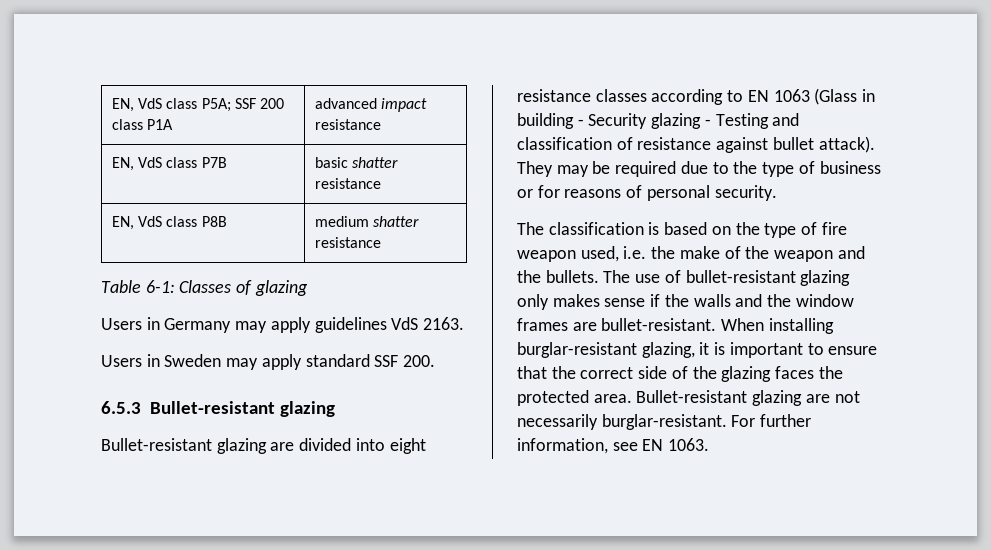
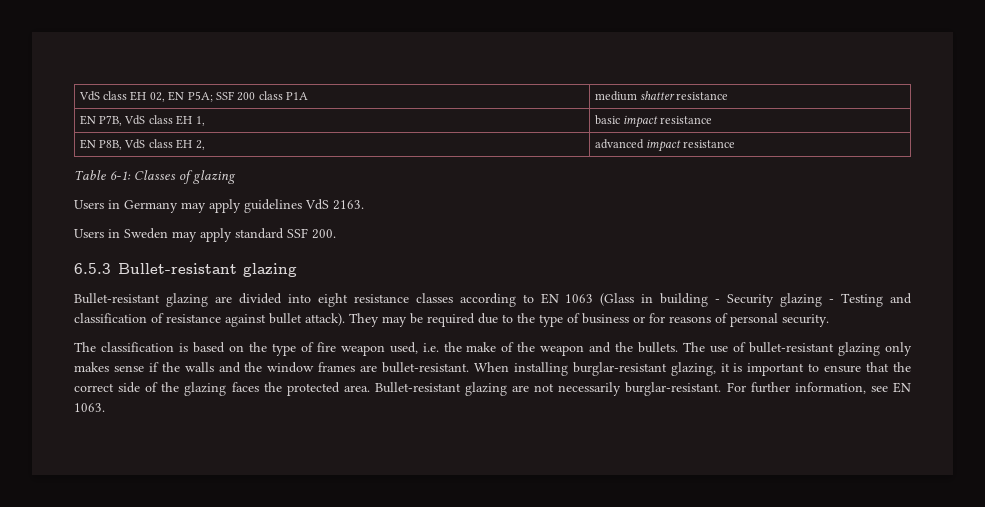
- EN, VdS class P5A; SSF 200 class P1A | advanced impact resistance
- EN, VdS class P7B | basic shatter resistance
- EN, VdS class P8B | medium shatter resistance
+ VdS class EH 02, EN P5A; SSF 200 class P1A | medium shatter resistance
+ EN P7B, VdS class EH 1, | basic impact resistance
+ EN P8B, VdS class EH 2, | advanced impact resistance

